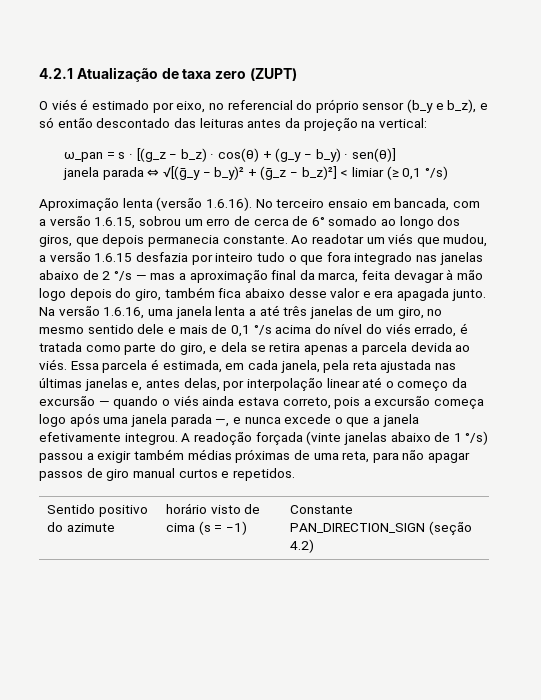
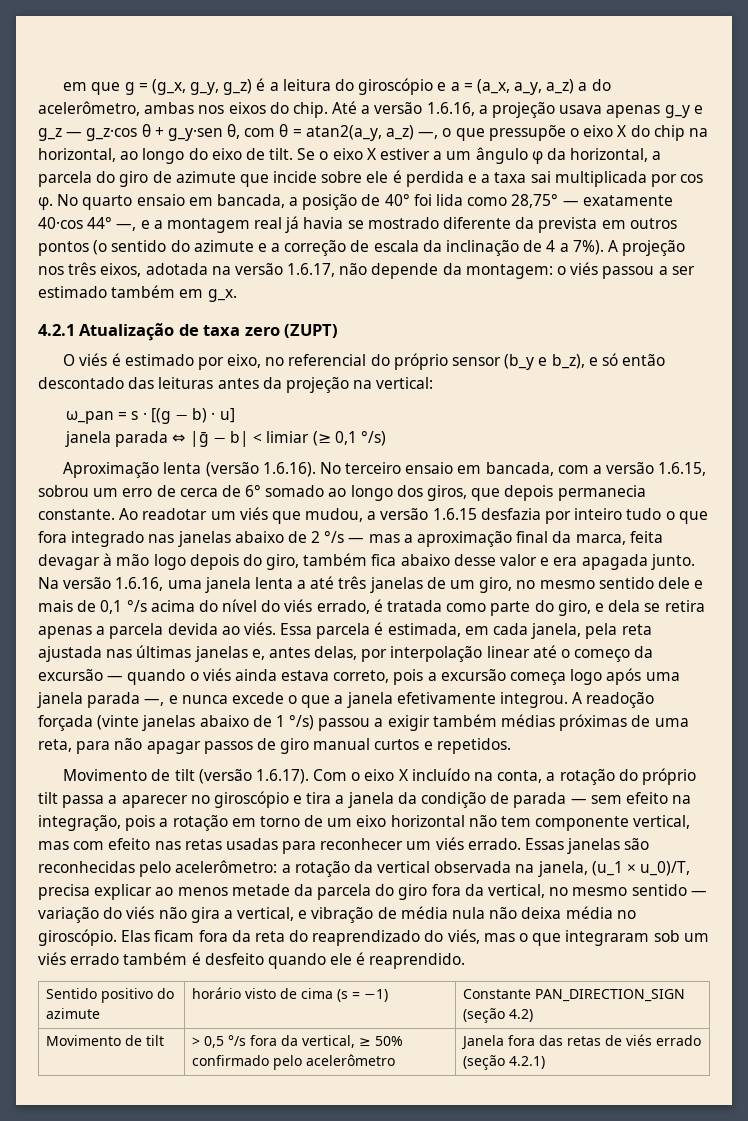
+ em que g = (g_x, g_y, g_z) é a leitura do giroscópio e a = (a_x, a_y, a_z) a do acelerômetro, ambas nos eixos do chip. Até a versão 1.6.16, a projeção usava apenas g_y e g_z — g_z·cos θ + g_y·sen θ, com θ = atan2(a_y, a_z) —, o que pressupõe o eixo X do chip na horizontal, ao longo do eixo de tilt. Se o eixo X estiver a um ângulo φ da horizontal, a parcela do giro de azimute que incide sobre ele é perdida e a taxa sai multiplicada por cos φ. No quarto ensaio em bancada, a posição de 40° foi lida como 28,75° — exatamente 40·cos 44° —, e a montagem real já havia se mostrado diferente da prevista em outros pontos (o sentido do azimute e a correção de escala da inclinação de 4 a 7%). A projeção nos três eixos, adotada na versão 1.6.17, não depende da montagem: o viés passou a ser estimado também em g_x.
- ω_pan = s · [(g_z − b_z) · cos(θ) + (g_y − b_y) · sen(θ)]
- janela parada ⇔ √[(ḡ_y − b_y)² + (ḡ_z − b_z)²] < limiar (≥ 0,1 °/s)
+ ω_pan = s · [(g − b) · u]
+ janela parada ⇔ |ḡ − b| < limiar (≥ 0,1 °/s)
+ Movimento de tilt (versão 1.6.17). Com o eixo X incluído na conta, a rotação do próprio tilt passa a aparecer no giroscópio e tira a janela da condição de parada — sem efeito na integração, pois a rotação em torno de um eixo horizontal não tem componente vertical, mas com efeito nas retas usadas para reconhecer um viés errado. Essas janelas são reconhecidas pelo acelerômetro: a rotação da vertical observada na janela, (u_1 × u_0)/T, precisa explicar ao menos metade da parcela do giro fora da vertical, no mesmo sentido — variação do viés não gira a vertical, e vibração de média nula não deixa média no giroscópio. Elas ficam fora da reta do reaprendizado do viés, mas o que integraram sob um viés errado também é desfeito quando ele é reaprendido.
+ Movimento de tilt | > 0,5 °/s fora da vertical, ≥ 50% confirmado pelo acelerômetro | Janela fora das retas de viés errado (seção 4.2.1)

